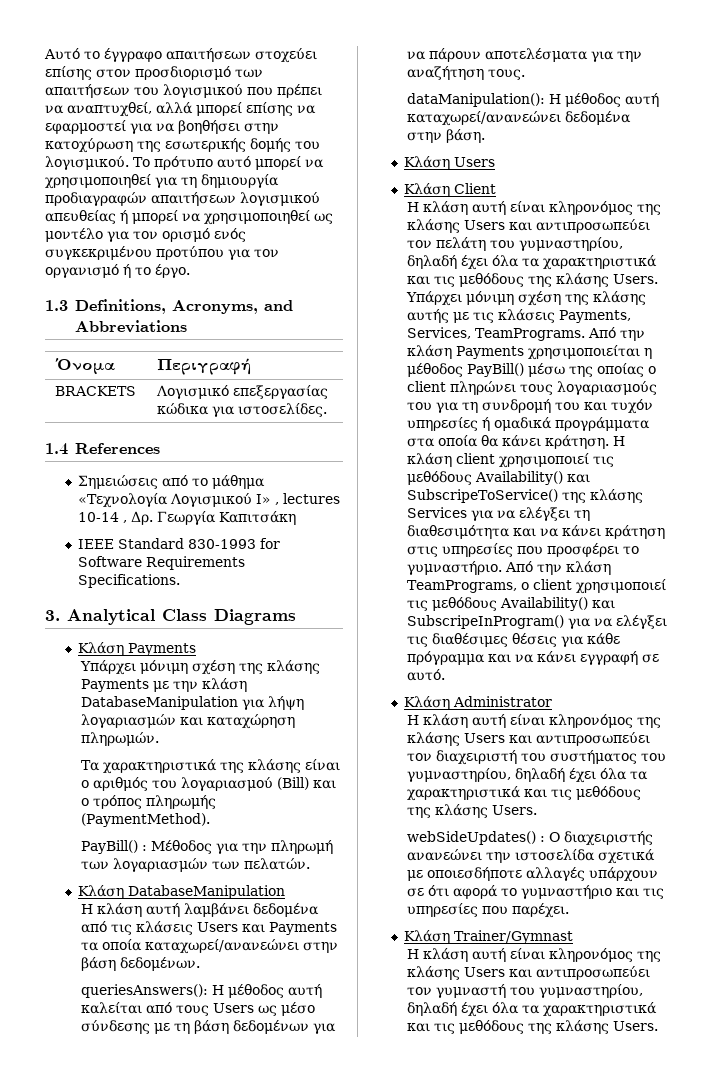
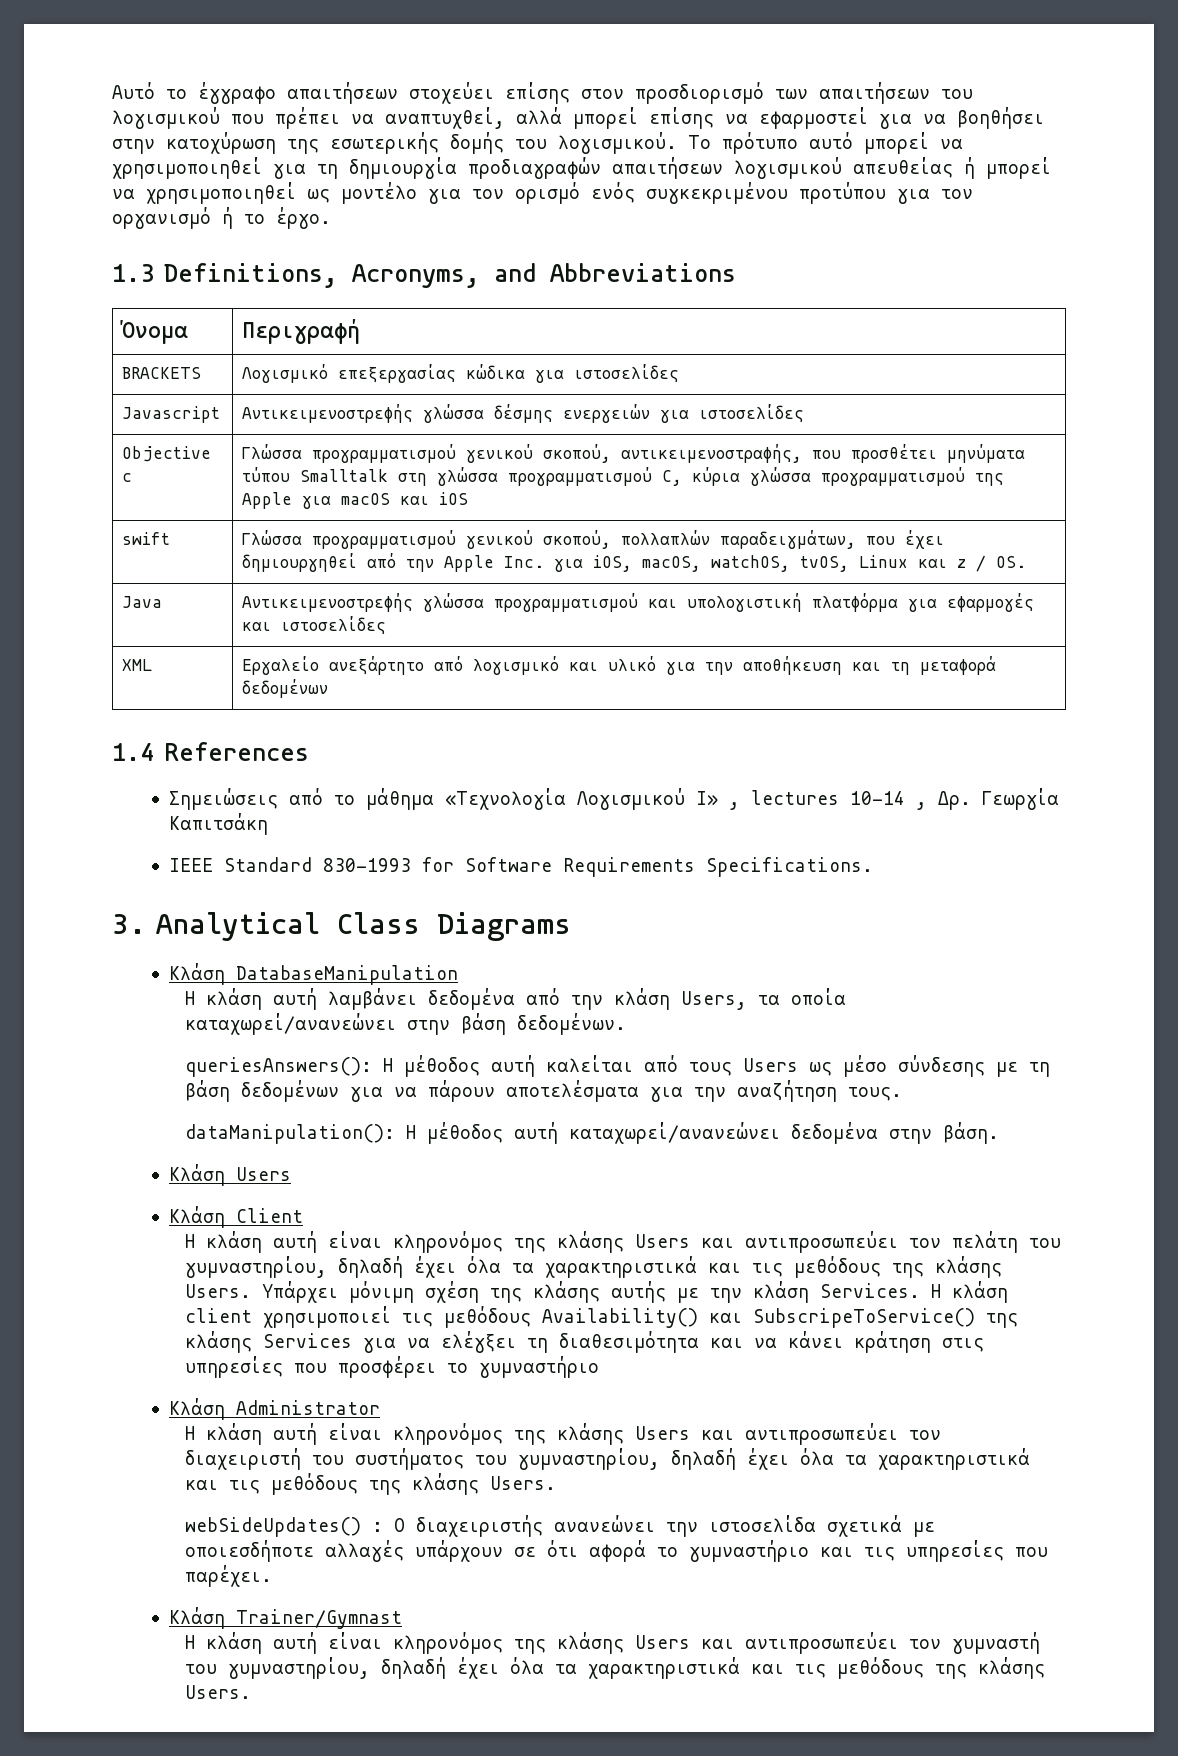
- BRACKETS | Λογισμικό επεξεργασίας κώδικα για ιστοσελίδες.
+ BRACKETS | Λογισμικό επεξεργασίας κώδικα για ιστοσελίδες
+ Javascript | Αντικειμενοστρεφής γλώσσα δέσμης ενεργειών για ιστοσελίδες
+ Objective c | Γλώσσα προγραμματισμού γενικού σκοπού, αντικειμενοστραφής, που προσθέτει μηνύματα τύπου Smalltalk στη γλώσσα προγραμματισμού C, κύρια γλώσσα προγραμματισμού της Apple για macOS και iOS
+ swift | Γλώσσα προγραμματισμού γενικού σκοπού, πολλαπλών παραδειγμάτων, που έχει δημιουργηθεί από την Apple Inc. για iOS, macOS, watchOS, tvOS, Linux και z / OS.
+ Java | Αντικειμενοστρεφής γλώσσα προγραμματισμού και υπολογιστική πλατφόρμα για εφαρμογές και ιστοσελίδες
+ XML | Εργαλείο ανεξάρτητο από λογισμικό και υλικό για την αποθήκευση και τη μεταφορά δεδομένων
- Κλάση Payments
- Υπάρχει μόνιμη σχέση της κλάσης Payments με την κλάση DatabaseManipulation για λήψη λογαριασμών και καταχώρηση πληρωμών.
- Τα χαρακτηριστικά της κλάσης είναι ο αριθμός του λογαριασμού (Bill) και ο τρόπος πληρωμής (PaymentMethod).
- PayBill() : Μέθοδος για την πληρωμή των λογαριασμών των πελατών.
- Η κλάση αυτή λαμβάνει δεδομένα από τις κλάσεις Users και Payments τα οποία καταχωρεί/ανανεώνει στην βάση δεδομένων.
+ Η κλάση αυτή λαμβάνει δεδομένα από την κλάση Users, τα οποία καταχωρεί/ανανεώνει στην βάση δεδομένων.
- Υπάρχει μόνιμη σχέση της κλάσης αυτής με τις κλάσεις Payments, Services, TeamPrograms. Από την κλάση Payments χρησιμοποιείται η μέθοδος PayBill() μέσω της οποίας ο client πληρώνει τους λογαριασμούς του για τη συνδρομή του και τυχόν υπηρεσίες ή ομαδικά προγράμματα στα οποία θα κάνει κράτηση.
+ Υπάρχει μόνιμη σχέση της κλάσης αυτής με την κλάση Services.
- Η κλάση client χρησιμοποιεί τις μεθόδους Availability() και SubscripeToService() της κλάσης Services για να ελέγξει τη διαθεσιμότητα και να κάνει κράτηση στις υπηρεσίες που προσφέρει το γυμναστήριο. Από την κλάση TeamPrograms, ο client χρησιμοποιεί τις μεθόδους Availability() και SubscripeInProgram() για να ελέγξει τις διαθέσιμες θέσεις για κάθε πρόγραμμα και να κάνει εγγραφή σε αυτό.
+ Η κλάση client χρησιμοποιεί τις μεθόδους Availability() και SubscripeToService() της κλάσης Services για να ελέγξει τη διαθεσιμότητα και να κάνει κράτηση στις υπηρεσίες που προσφέρει το γυμναστήριο

